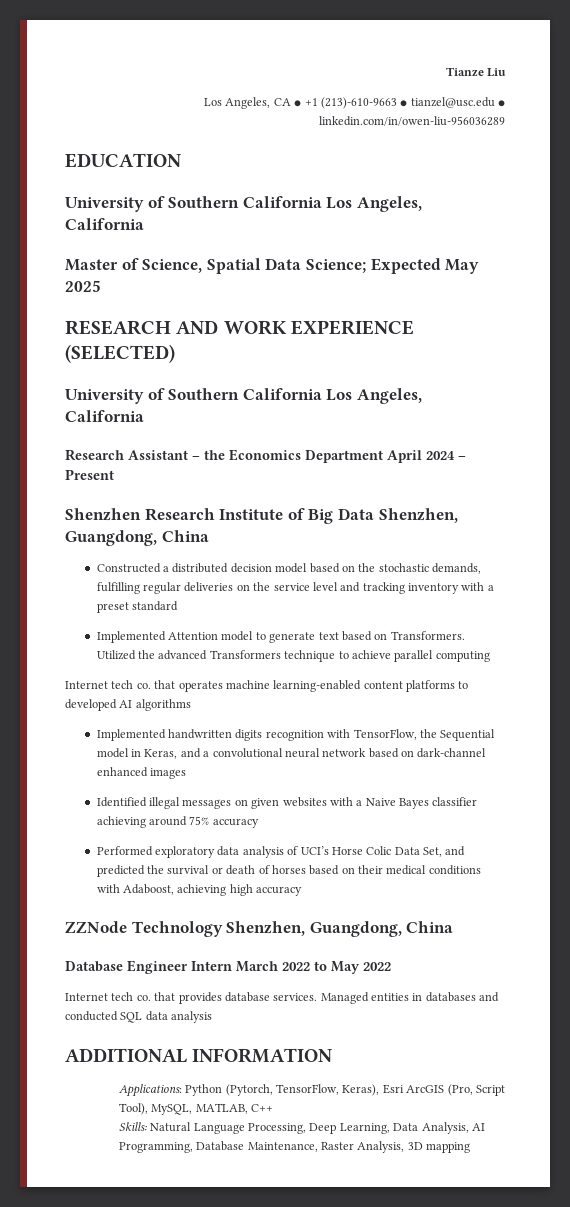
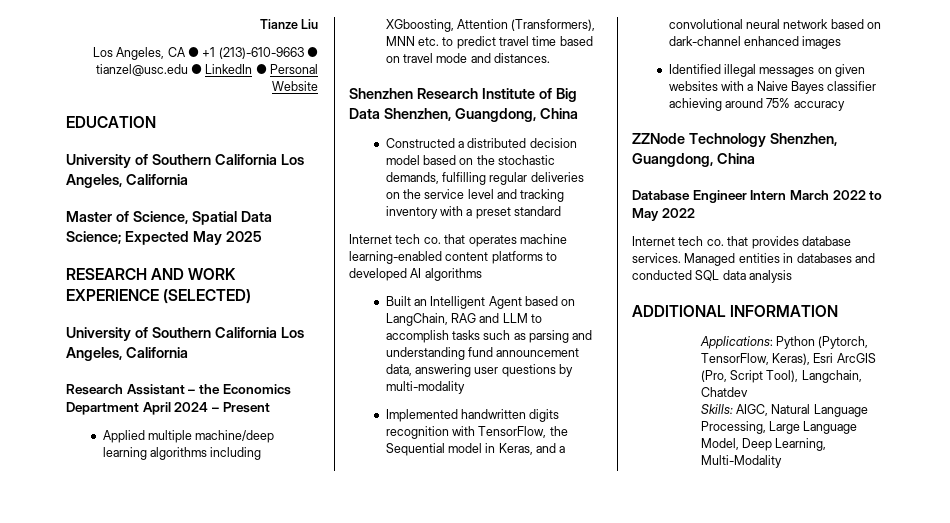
- Los Angeles, CA ● +1 (213)-610-9663 ● tianzel@usc.edu ● linkedin.com/in/owen-liu-956036289
+ Los Angeles, CA ● +1 (213)-610-9663 ● tianzel@usc.edu ● LinkedIn ● Personal Website
+ Applied multiple machine/deep learning algorithms including XGboosting, Attention (Transformers), MNN etc. to predict travel time based on travel mode and distances.
- Implemented Attention model to generate text based on Transformers. Utilized the advanced Transformers technique to achieve parallel computing
+ Built an Intelligent Agent based on LangChain, RAG and LLM to accomplish tasks such as parsing and understanding fund announcement data, answering user questions by multi-modality
- Performed exploratory data analysis of UCI’s Horse Colic Data Set, and predicted the survival or death of horses based on their medical conditions with Adaboost, achieving high accuracy
- Applications: Python (Pytorch, TensorFlow, Keras), Esri ArcGIS (Pro, Script Tool), MySQL, MATLAB, C++
+ Applications: Python (Pytorch, TensorFlow, Keras), Esri ArcGIS (Pro, Script Tool), Langchain, Chatdev
- Skills: Natural Language Processing, Deep Learning, Data Analysis, AI Programming, Database Maintenance, Raster Analysis, 3D mapping
+ Skills: AIGC, Natural Language Processing, Large Language Model, Deep Learning, Multi-Modality

